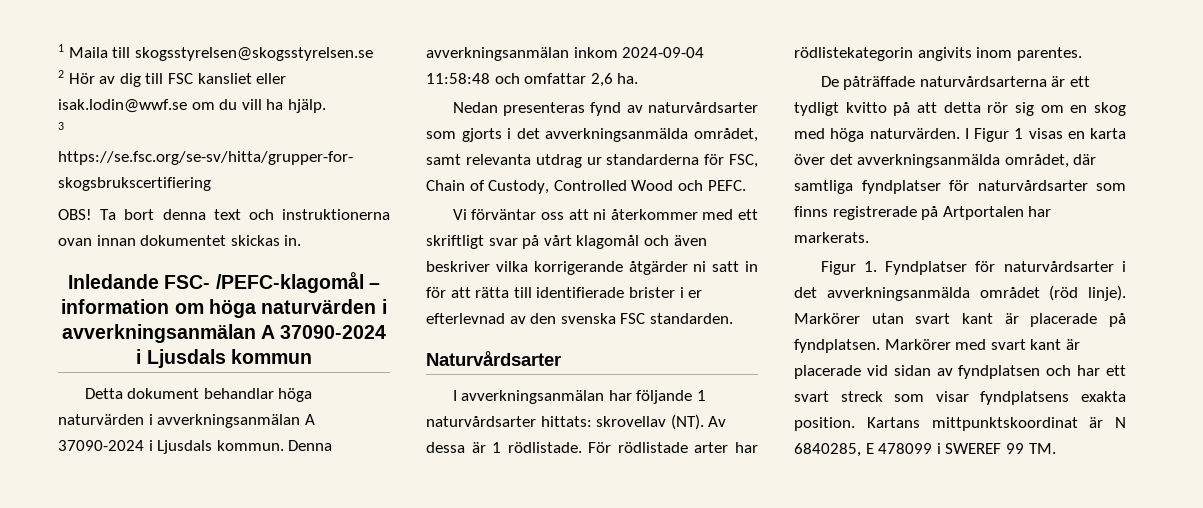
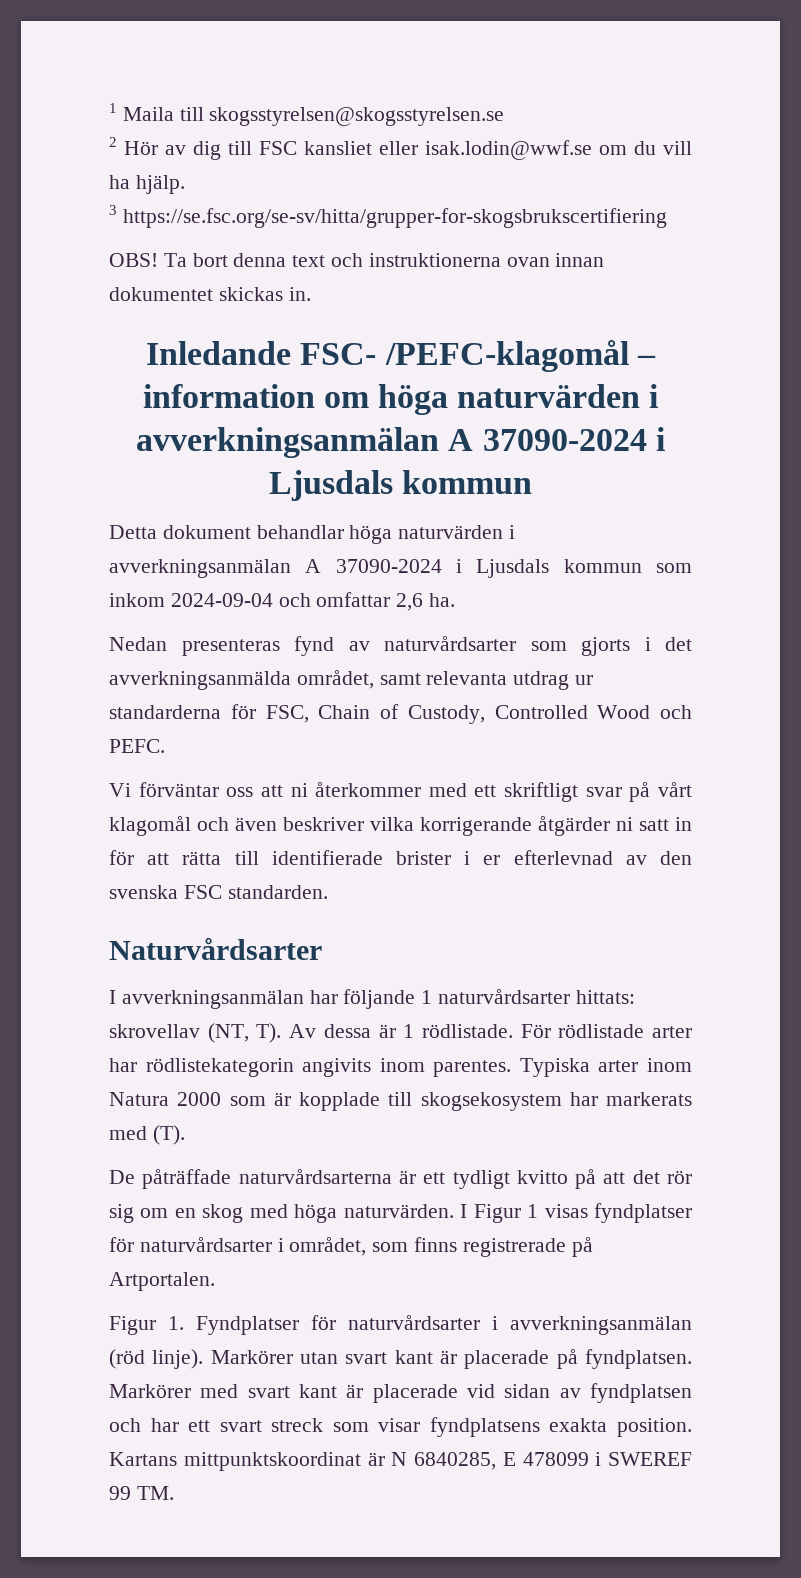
- Detta dokument behandlar höga naturvärden i avverkningsanmälan A 37090-2024 i Ljusdals kommun. Denna avverkningsanmälan inkom 2024-09-04 11:58:48 och omfattar 2,6 ha.
+ Detta dokument behandlar höga naturvärden i avverkningsanmälan A 37090-2024 i Ljusdals kommun som inkom 2024-09-04 och omfattar 2,6 ha.
- I avverkningsanmälan har följande 1 naturvårdsarter hittats: skrovellav (NT). Av dessa är 1 rödlistade.
+ I avverkningsanmälan har följande 1 naturvårdsarter hittats: skrovellav (NT, T). Av dessa är 1 rödlistade.
+ Typiska arter inom Natura 2000 som är kopplade till skogsekosystem har markerats med (T).
- De påträffade naturvårdsarterna är ett tydligt kvitto på att detta rör sig om en skog med höga naturvärden.
+ De påträffade naturvårdsarterna är ett tydligt kvitto på att det rör sig om en skog med höga naturvärden.
- I Figur 1 visas en karta över det avverkningsanmälda området, där samtliga fyndplatser för naturvårdsarter som finns registrerade på Artportalen har markerats.
+ I Figur 1 visas fyndplatser för naturvårdsarter i området, som finns registrerade på Artportalen.
- Figur 1. Fyndplatser för naturvårdsarter i det avverkningsanmälda området (röd linje).
+ Figur 1. Fyndplatser för naturvårdsarter i avverkningsanmälan (röd linje).

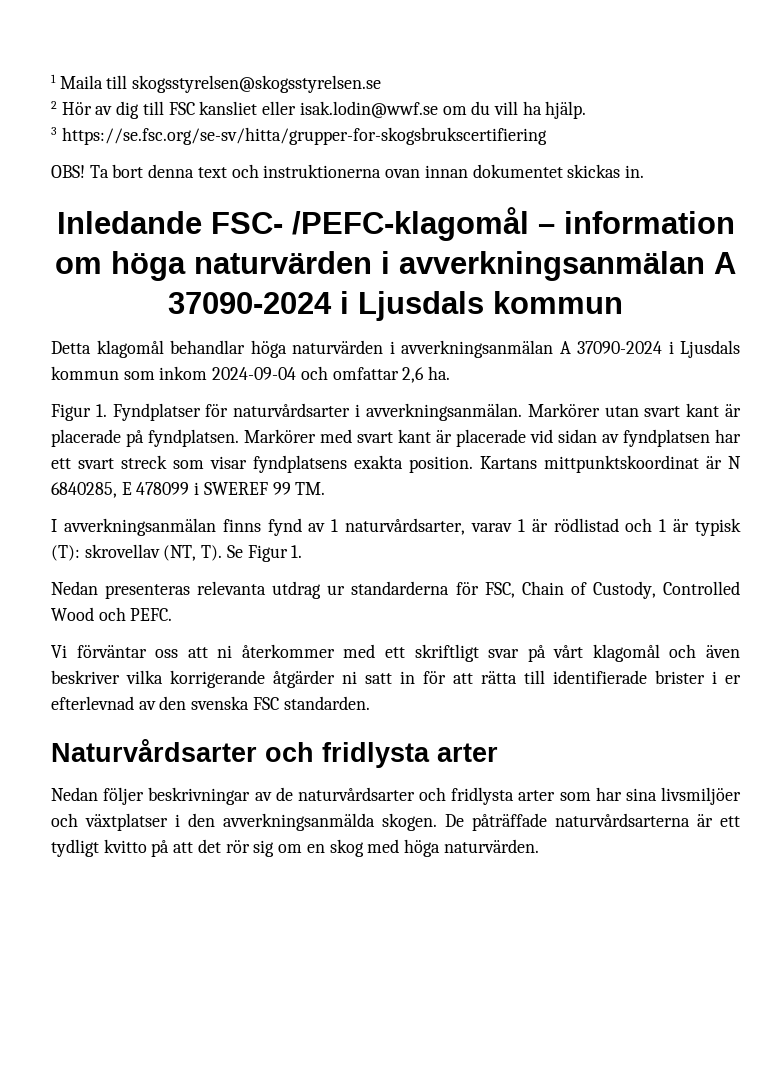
- Detta dokument behandlar höga naturvärden i avverkningsanmälan A 37090-2024 i Ljusdals kommun som inkom 2024-09-04 och omfattar 2,6 ha.
+ Detta klagomål behandlar höga naturvärden i avverkningsanmälan A 37090-2024 i Ljusdals kommun som inkom 2024-09-04 och omfattar 2,6 ha.
- Nedan presenteras fynd av naturvårdsarter som gjorts i det avverkningsanmälda området, samt relevanta utdrag ur standarderna för FSC, Chain of Custody, Controlled Wood och PEFC.
+ Figur 1. Fyndplatser för naturvårdsarter i avverkningsanmälan. Markörer utan svart kant är placerade på fyndplatsen. Markörer med svart kant är placerade vid sidan av fyndplatsen har ett svart streck som visar fyndplatsens exakta position. Kartans mittpunktskoordinat är N 6840285, E 478099 i SWEREF 99 TM.
+ I avverkningsanmälan finns fynd av 1 naturvårdsarter, varav 1 är rödlistad och 1 är typisk (T): skrovellav (NT, T). Se Figur 1.
+ Nedan presenteras relevanta utdrag ur standarderna för FSC, Chain of Custody, Controlled Wood och PEFC.
- Naturvårdsarter
- I avverkningsanmälan har följande 1 naturvårdsarter hittats: skrovellav (NT, T). Av dessa är 1 rödlistade. För rödlistade arter har rödlistekategorin angivits inom parentes. Typiska arter inom Natura 2000 som är kopplade till skogsekosystem har markerats med (T).
- De påträffade naturvårdsarterna är ett tydligt kvitto på att det rör sig om en skog med höga naturvärden. I Figur 1 visas fyndplatser för naturvårdsarter i området, som finns registrerade på Artportalen.
- Figur 1. Fyndplatser för naturvårdsarter i avverkningsanmälan (röd linje). Markörer utan svart kant är placerade på fyndplatsen. Markörer med svart kant är placerade vid sidan av fyndplatsen och har ett svart streck som visar fyndplatsens exakta position. Kartans mittpunktskoordinat är N 6840285, E 478099 i SWEREF 99 TM.
+ Naturvårdsarter och fridlysta arter
+ Nedan följer beskrivningar av de naturvårdsarter och fridlysta arter som har sina livsmiljöer och växtplatser i den avverkningsanmälda skogen. De påträffade naturvårdsarterna är ett tydligt kvitto på att det rör sig om en skog med höga naturvärden.

